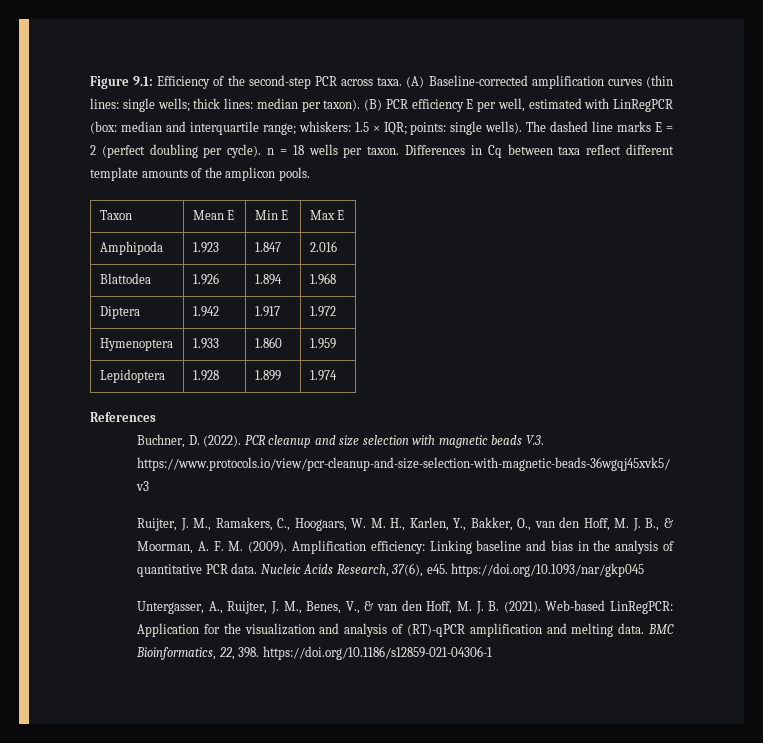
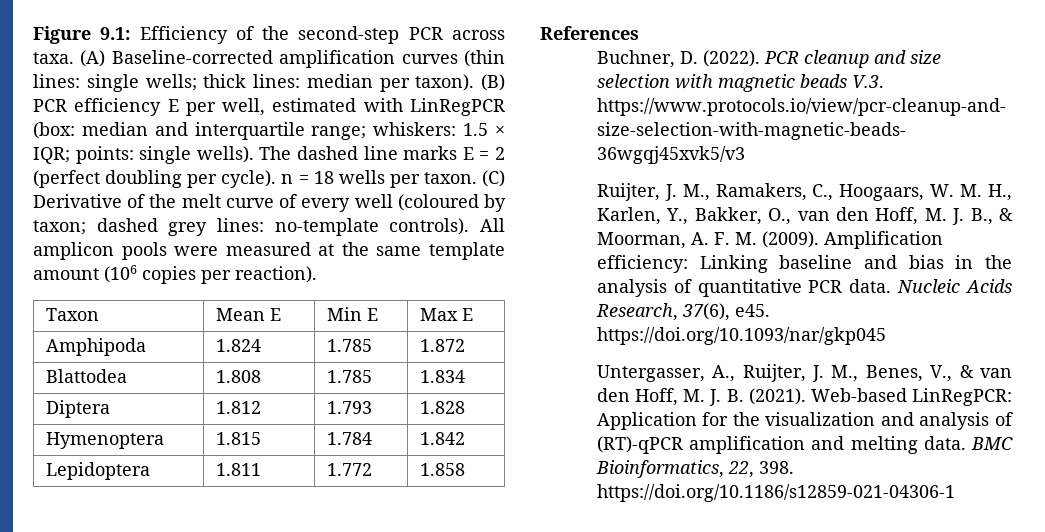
- Differences in Cq between taxa reflect different template amounts of the amplicon pools.
+ (C) Derivative of the melt curve of every well (coloured by taxon; dashed grey lines: no-template controls). All amplicon pools were measured at the same template amount (106 copies per reaction).
- Amphipoda | 1.923 | 1.847 | 2.016
- Blattodea | 1.926 | 1.894 | 1.968
- Diptera | 1.942 | 1.917 | 1.972
- Hymenoptera | 1.933 | 1.860 | 1.959
- Lepidoptera | 1.928 | 1.899 | 1.974
+ Amphipoda | 1.824 | 1.785 | 1.872
+ Blattodea | 1.808 | 1.785 | 1.834
+ Diptera | 1.812 | 1.793 | 1.828
+ Hymenoptera | 1.815 | 1.784 | 1.842
+ Lepidoptera | 1.811 | 1.772 | 1.858

